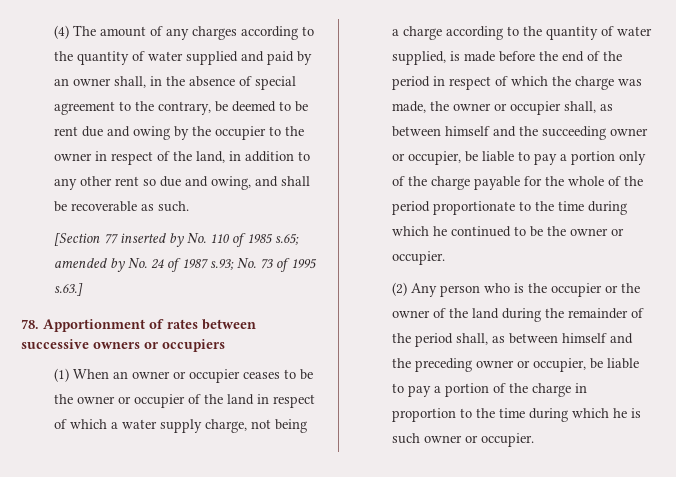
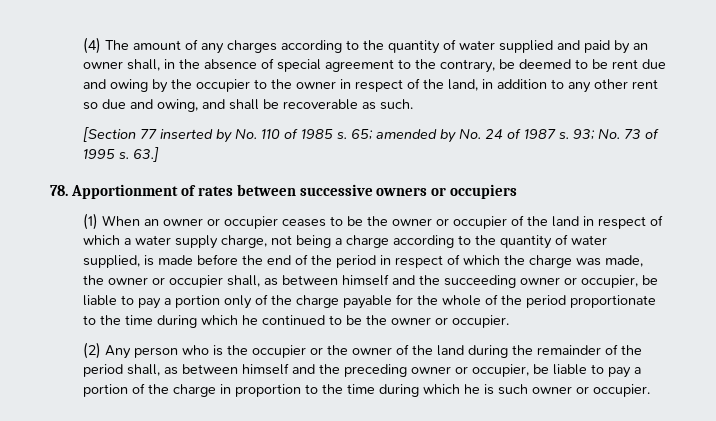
- [Section 77 inserted by No. 110 of 1985 s.65; amended by No. 24 of 1987 s.93; No. 73 of 1995 s.63.]
+ [Section 77 inserted by No. 110 of 1985 s. 65; amended by No. 24 of 1987 s. 93; No. 73 of 1995 s. 63.]

